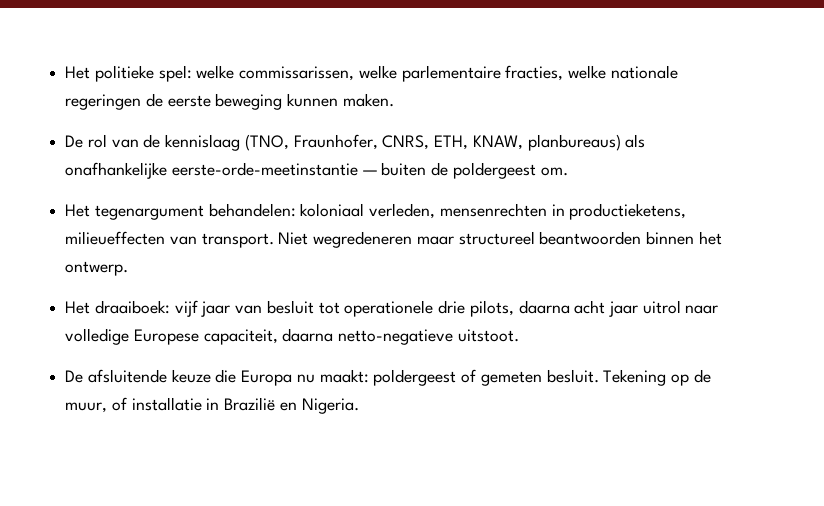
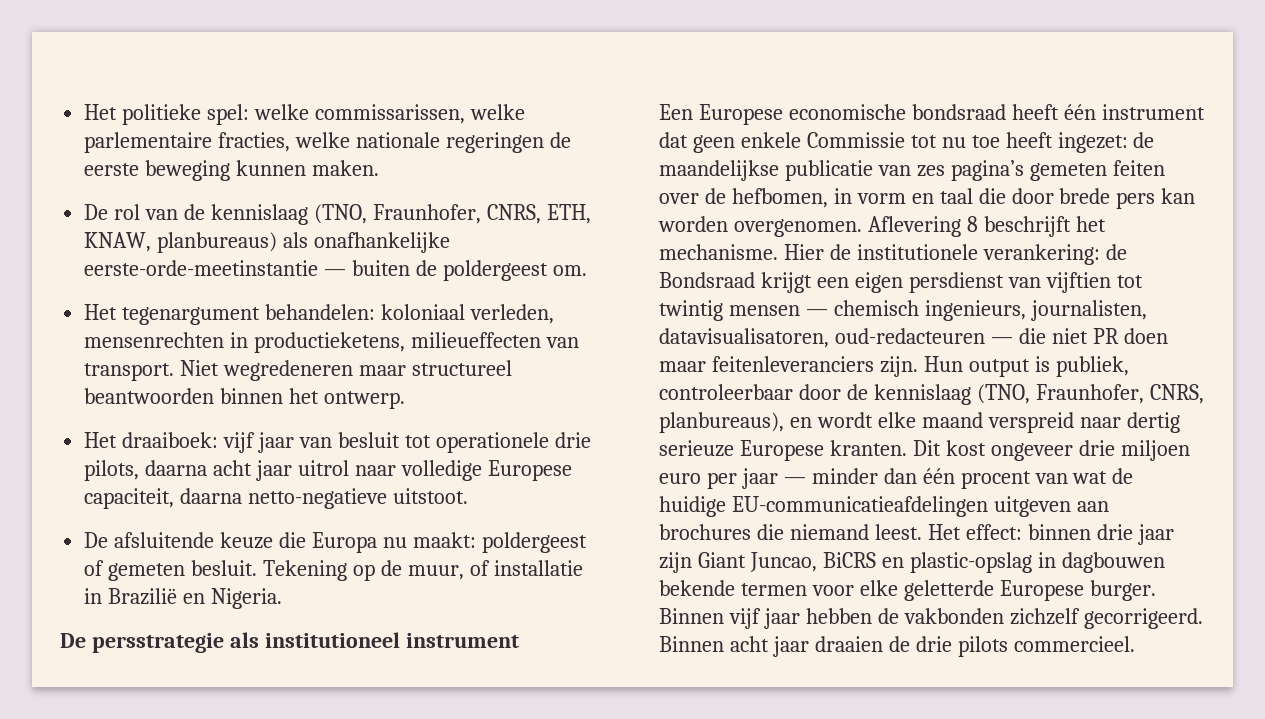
+ De persstrategie als institutioneel instrument
+ Een Europese economische bondsraad heeft één instrument dat geen enkele Commissie tot nu toe heeft ingezet: de maandelijkse publicatie van zes pagina’s gemeten feiten over de hefbomen, in vorm en taal die door brede pers kan worden overgenomen. Aflevering 8 beschrijft het mechanisme. Hier de institutionele verankering: de Bondsraad krijgt een eigen persdienst van vijftien tot twintig mensen — chemisch ingenieurs, journalisten, datavisualisatoren, oud-redacteuren — die niet PR doen maar feitenleveranciers zijn. Hun output is publiek, controleerbaar door de kennislaag (TNO, Fraunhofer, CNRS, planbureaus), en wordt elke maand verspreid naar dertig serieuze Europese kranten. Dit kost ongeveer drie miljoen euro per jaar — minder dan één procent van wat de huidige EU-communicatieafdelingen uitgeven aan brochures die niemand leest. Het effect: binnen drie jaar zijn Giant Juncao, BiCRS en plastic-opslag in dagbouwen bekende termen voor elke geletterde Europese burger. Binnen vijf jaar hebben de vakbonden zichzelf gecorrigeerd. Binnen acht jaar draaien de drie pilots commercieel.

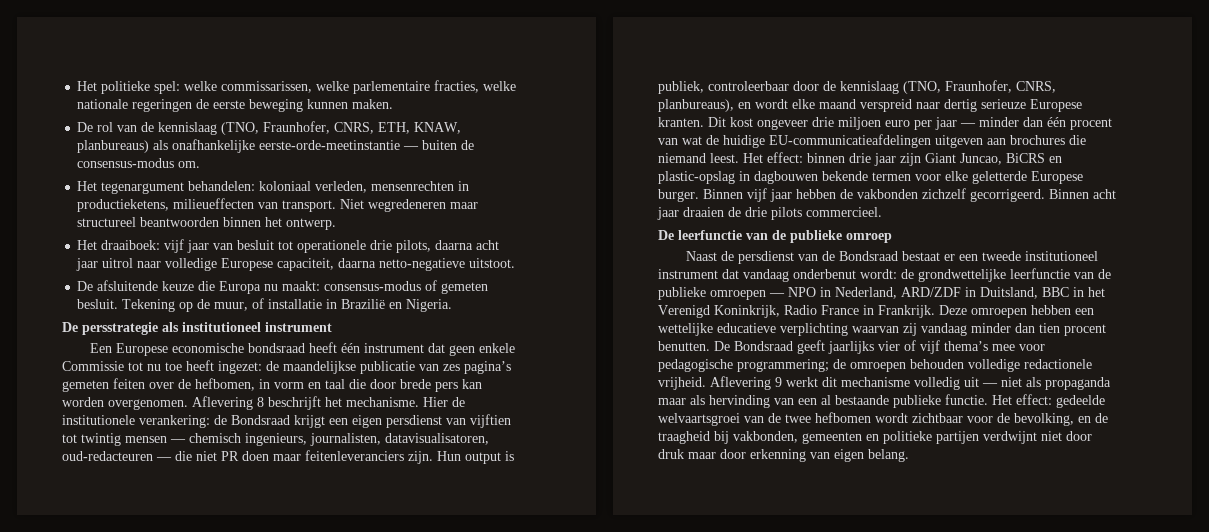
- De rol van de kennislaag (TNO, Fraunhofer, CNRS, ETH, KNAW, planbureaus) als onafhankelijke eerste-orde-meetinstantie — buiten de poldergeest om.
+ De rol van de kennislaag (TNO, Fraunhofer, CNRS, ETH, KNAW, planbureaus) als onafhankelijke eerste-orde-meetinstantie — buiten de consensus-modus om.
- De afsluitende keuze die Europa nu maakt: poldergeest of gemeten besluit.
+ De afsluitende keuze die Europa nu maakt: consensus-modus of gemeten besluit.
+ De leerfunctie van de publieke omroep
+ Naast de persdienst van de Bondsraad bestaat er een tweede institutioneel instrument dat vandaag onderbenut wordt: de grondwettelijke leerfunctie van de publieke omroepen — NPO in Nederland, ARD/ZDF in Duitsland, BBC in het Verenigd Koninkrijk, Radio France in Frankrijk. Deze omroepen hebben een wettelijke educatieve verplichting waarvan zij vandaag minder dan tien procent benutten. De Bondsraad geeft jaarlijks vier of vijf thema’s mee voor pedagogische programmering; de omroepen behouden volledige redactionele vrijheid. Aflevering 9 werkt dit mechanisme volledig uit — niet als propaganda maar als hervinding van een al bestaande publieke functie. Het effect: gedeelde welvaartsgroei van de twee hefbomen wordt zichtbaar voor de bevolking, en de traagheid bij vakbonden, gemeenten en politieke partijen verdwijnt niet door druk maar door erkenning van eigen belang.

